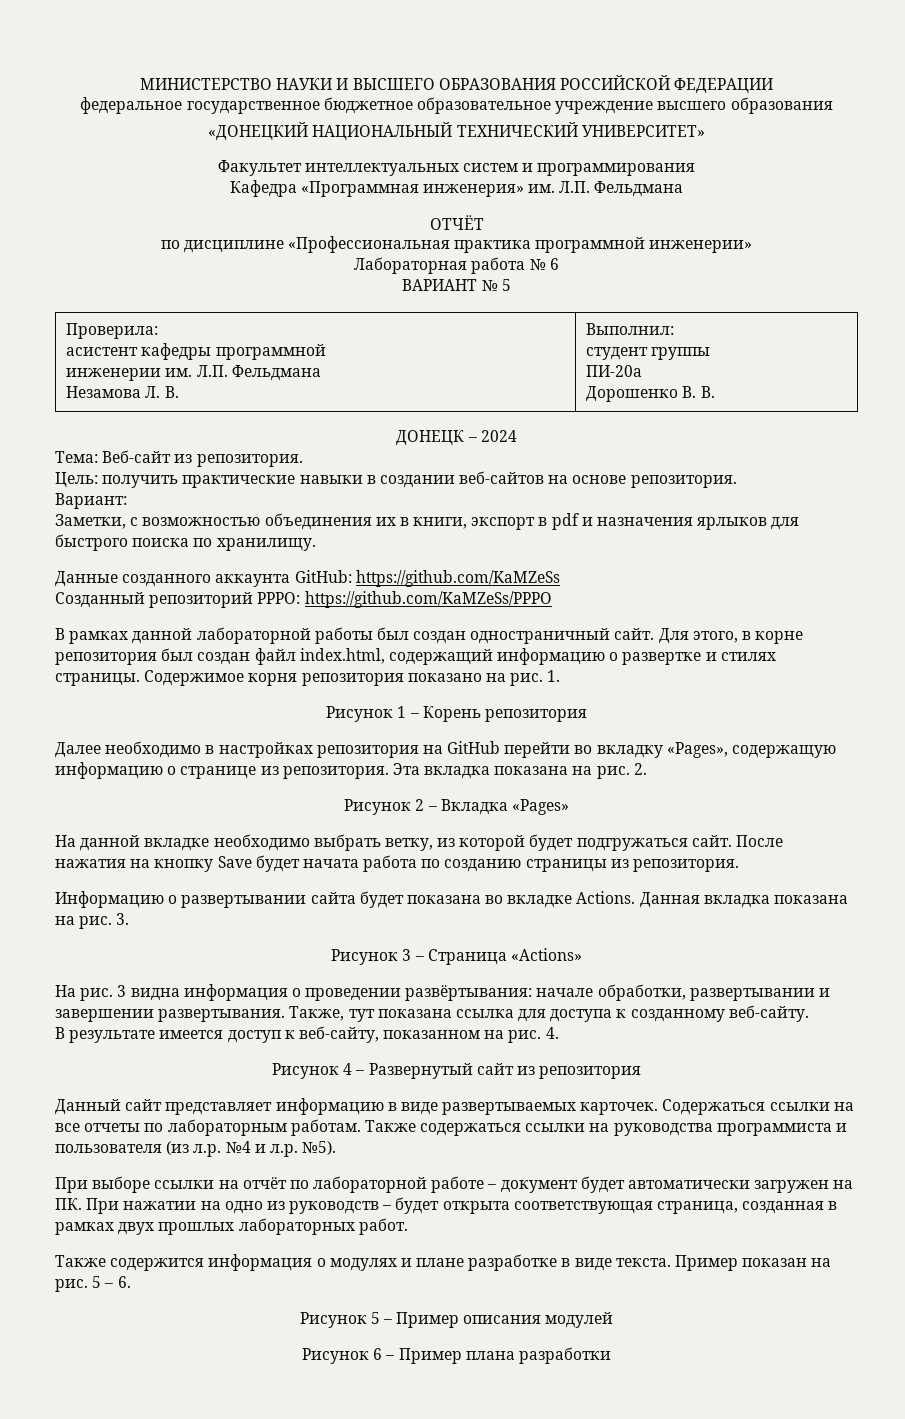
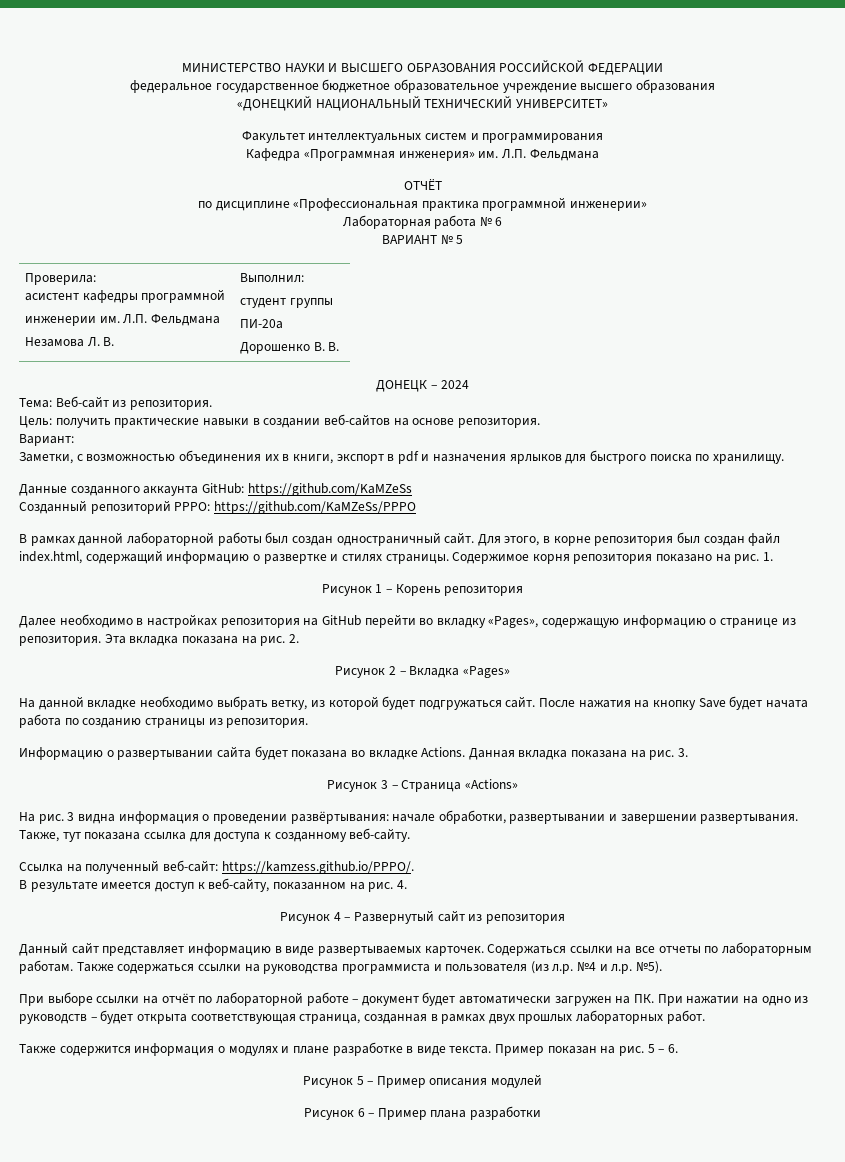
+ Ссылка на полученный веб-сайт: https://kamzess.github.io/PPPO/.

